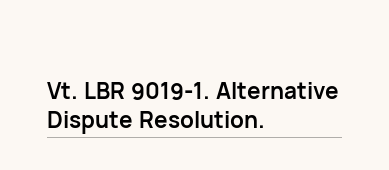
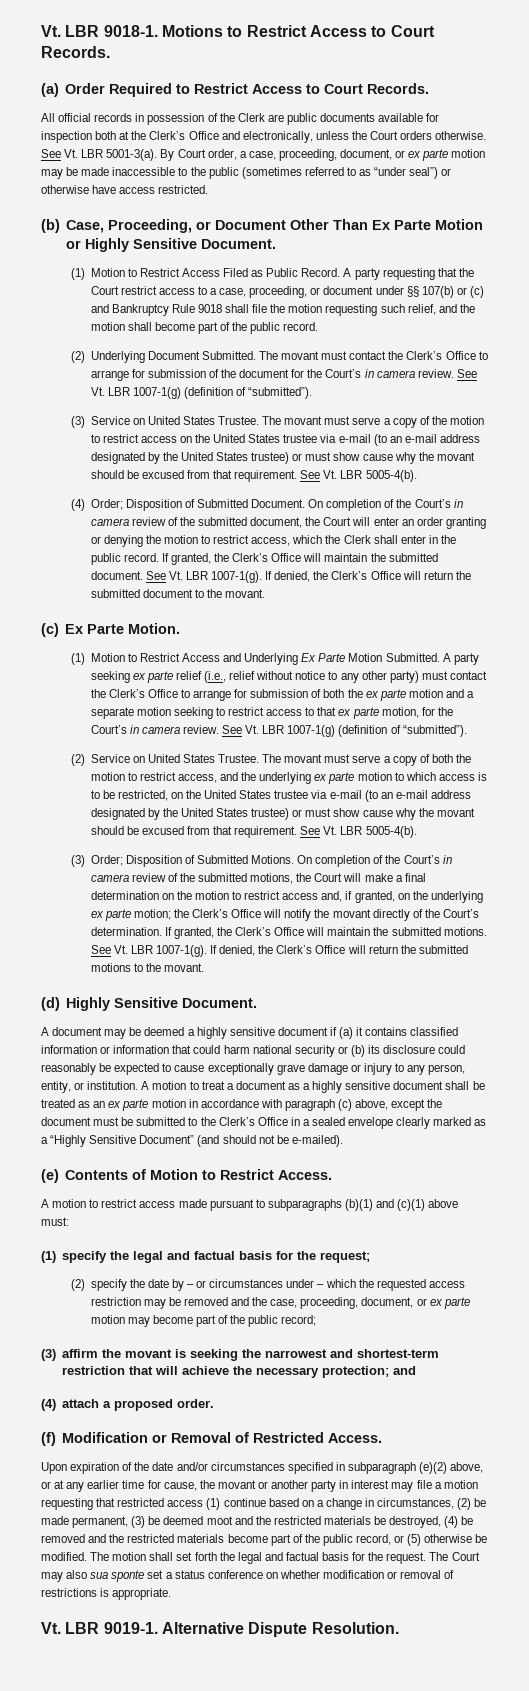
+ Vt. LBR 9018-1. Motions to Restrict Access to Court Records.
+ (a) Order Required to Restrict Access to Court Records.
+ All official records in possession of the Clerk are public documents available for inspection both at the Clerk’s Office and electronically, unless the Court orders otherwise. See Vt. LBR 5001-3(a). By Court order, a case, proceeding, document, or ex parte motion may be made inaccessible to the public (sometimes referred to as “under seal”) or otherwise have access restricted.
+ (b) Case, Proceeding, or Document Other Than Ex Parte Motion or Highly Sensitive Document.
+ (1) Motion to Restrict Access Filed as Public Record. A party requesting that the Court restrict access to a case, proceeding, or document under §§ 107(b) or (c) and Bankruptcy Rule 9018 shall file the motion requesting such relief, and the motion shall become part of the public record.
+ (2) Underlying Document Submitted. The movant must contact the Clerk’s Office to arrange for submission of the document for the Court’s in camera review. See Vt. LBR 1007-1(g) (definition of “submitted”).
+ (3) Service on United States Trustee. The movant must serve a copy of the motion to restrict access on the United States trustee via e-mail (to an e-mail address designated by the United States trustee) or must show cause why the movant should be excused from that requirement. See Vt. LBR 5005-4(b).
+ (4) Order; Disposition of Submitted Document. On completion of the Court’s in camera review of the submitted document, the Court will enter an order granting or denying the motion to restrict access, which the Clerk shall enter in the public record. If granted, the Clerk’s Office will maintain the submitted document. See Vt. LBR 1007-1(g). If denied, the Clerk’s Office will return the submitted document to the movant.
+ (c) Ex Parte Motion.
+ (1) Motion to Restrict Access and Underlying Ex Parte Motion Submitted. A party seeking ex parte relief (i.e., relief without notice to any other party) must contact the Clerk’s Office to arrange for submission of both the ex parte motion and a separate motion seeking to restrict access to that ex parte motion, for the Court’s in camera review. See Vt. LBR 1007-1(g) (definition of “submitted”).
+ (2) Service on United States Trustee. The movant must serve a copy of both the motion to restrict access, and the underlying ex parte motion to which access is to be restricted, on the United States trustee via e-mail (to an e-mail address designated by the United States trustee) or must show cause why the movant should be excused from that requirement. See Vt. LBR 5005-4(b).
+ (3) Order; Disposition of Submitted Motions. On completion of the Court’s in camera review of the submitted motions, the Court will make a final determination on the motion to restrict access and, if granted, on the underlying ex parte motion; the Clerk’s Office will notify the movant directly of the Court’s determination. If granted, the Clerk’s Office will maintain the submitted motions. See Vt. LBR 1007-1(g). If denied, the Clerk’s Office will return the submitted motions to the movant.
+ (d) Highly Sensitive Document.
+ A document may be deemed a highly sensitive document if (a) it contains classified information or information that could harm national security or (b) its disclosure could reasonably be expected to cause exceptionally grave damage or injury to any person, entity, or institution. A motion to treat a document as a highly sensitive document shall be treated as an ex parte motion in accordance with paragraph (c) above, except the document must be submitted to the Clerk’s Office in a sealed envelope clearly marked as a “Highly Sensitive Document” (and should not be e-mailed).
+ (e) Contents of Motion to Restrict Access.
+ A motion to restrict access made pursuant to subparagraphs (b)(1) and (c)(1) above must:
+ (1) specify the legal and factual basis for the request;
+ (2) specify the date by – or circumstances under – which the requested access restriction may be removed and the case, proceeding, document, or ex parte motion may become part of the public record;
+ (3) affirm the movant is seeking the narrowest and shortest-term restriction that will achieve the necessary protection; and
+ (4) attach a proposed order.
+ (f) Modification or Removal of Restricted Access.
+ Upon expiration of the date and/or circumstances specified in subparagraph (e)(2) above, or at any earlier time for cause, the movant or another party in interest may file a motion requesting that restricted access (1) continue based on a change in circumstances, (2) be made permanent, (3) be deemed moot and the restricted materials be destroyed, (4) be removed and the restricted materials become part of the public record, or (5) otherwise be modified. The motion shall set forth the legal and factual basis for the request. The Court may also sua sponte set a status conference on whether modification or removal of restrictions is appropriate.

